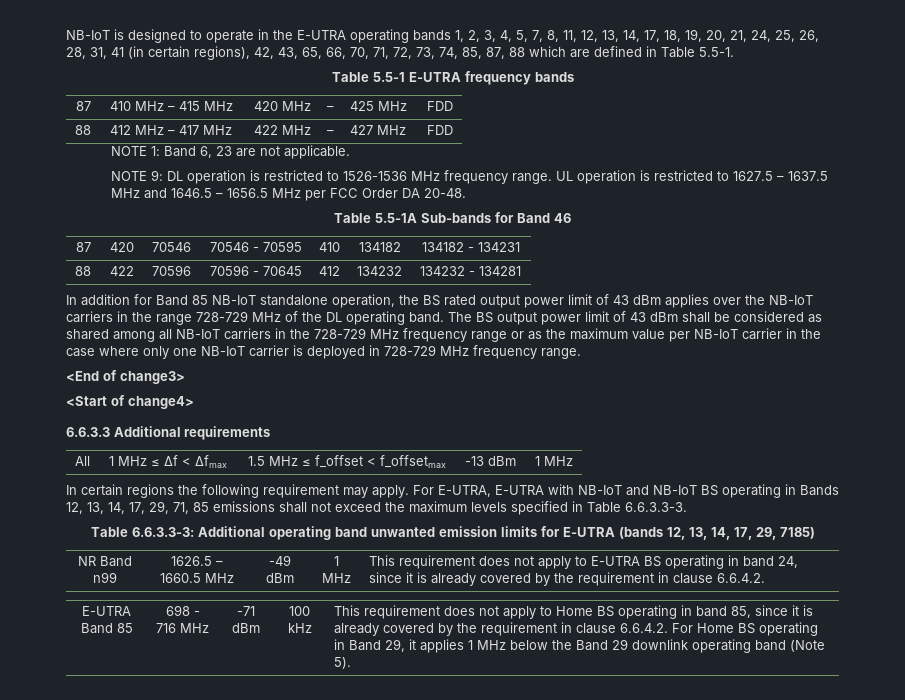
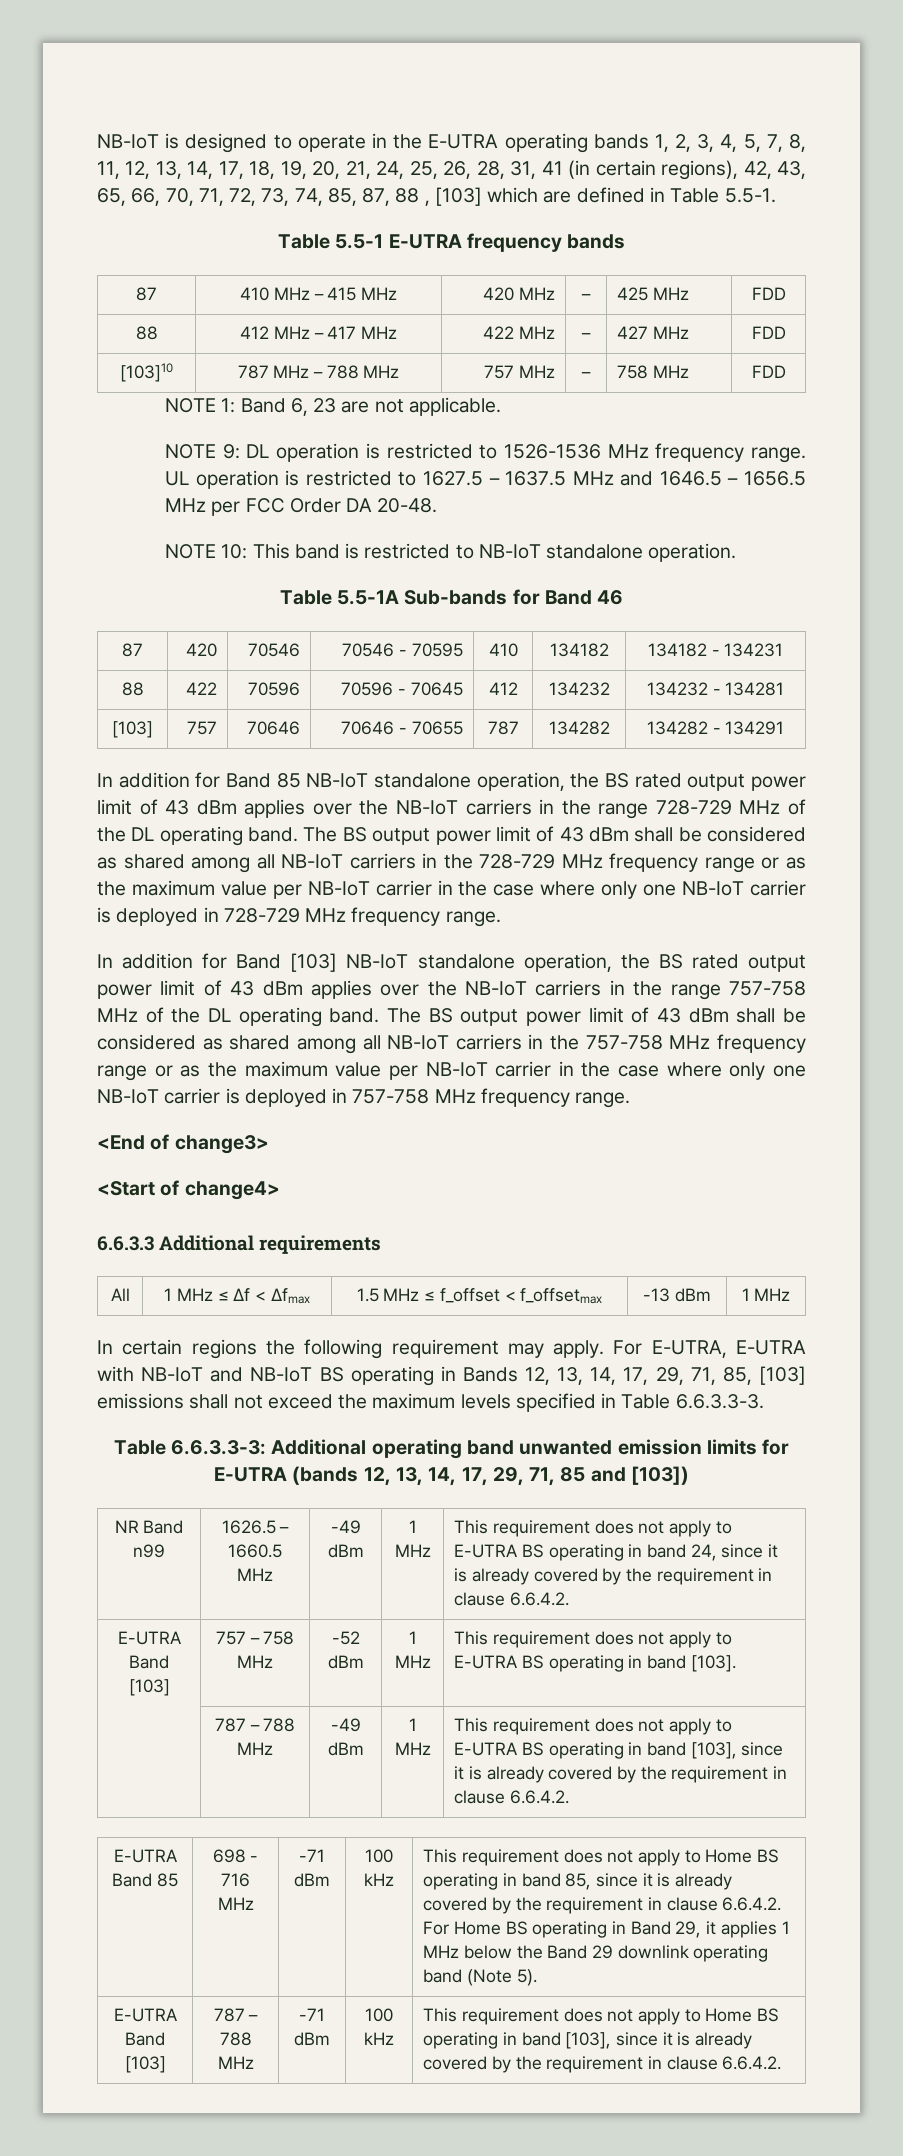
- NB-IoT is designed to operate in the E-UTRA operating bands 1, 2, 3, 4, 5, 7, 8, 11, 12, 13, 14, 17, 18, 19, 20, 21, 24, 25, 26, 28, 31, 41 (in certain regions), 42, 43, 65, 66, 70, 71, 72, 73, 74, 85, 87, 88 which are defined in Table 5.5-1.
+ NB-IoT is designed to operate in the E-UTRA operating bands 1, 2, 3, 4, 5, 7, 8, 11, 12, 13, 14, 17, 18, 19, 20, 21, 24, 25, 26, 28, 31, 41 (in certain regions), 42, 43, 65, 66, 70, 71, 72, 73, 74, 85, 87, 88 , [103] which are defined in Table 5.5-1.
+ [103]10 | 787 MHz – 788 MHz | 757 MHz | – | 758 MHz | FDD
+ NOTE 10: This band is restricted to NB-IoT standalone operation.
+ [103] | 757 | 70646 | 70646 - 70655 | 787 | 134282 | 134282 - 134291
+ In addition for Band [103] NB-IoT standalone operation, the BS rated output power limit of 43 dBm applies over the NB-IoT carriers in the range 757-758 MHz of the DL operating band. The BS output power limit of 43 dBm shall be considered as shared among all NB-IoT carriers in the 757-758 MHz frequency range or as the maximum value per NB-IoT carrier in the case where only one NB-IoT carrier is deployed in 757-758 MHz frequency range.
- For E-UTRA, E-UTRA with NB-IoT and NB-IoT BS operating in Bands 12, 13, 14, 17, 29, 71, 85 emissions shall not exceed the maximum levels specified in Table 6.6.3.3-3.
+ For E-UTRA, E-UTRA with NB-IoT and NB-IoT BS operating in Bands 12, 13, 14, 17, 29, 71, 85, [103] emissions shall not exceed the maximum levels specified in Table 6.6.3.3-3.
- Table 6.6.3.3-3: Additional operating band unwanted emission limits for E-UTRA (bands 12, 13, 14, 17, 29, 7185)
+ Table 6.6.3.3-3: Additional operating band unwanted emission limits for E-UTRA (bands 12, 13, 14, 17, 29, 71, 85 and [103])
+ E-UTRA Band [103] | 757 – 758 MHz | -52 dBm | 1 MHz | This requirement does not apply to E-UTRA BS operating in band [103].
+ | 787 – 788 MHz | -49 dBm | 1 MHz | This requirement does not apply to E-UTRA BS operating in band [103], since it is already covered by the requirement in clause 6.6.4.2.
+ E-UTRA Band [103] | 787 – 788 MHz | -71 dBm | 100 kHz | This requirement does not apply to Home BS operating in band [103], since it is already covered by the requirement in clause 6.6.4.2.

